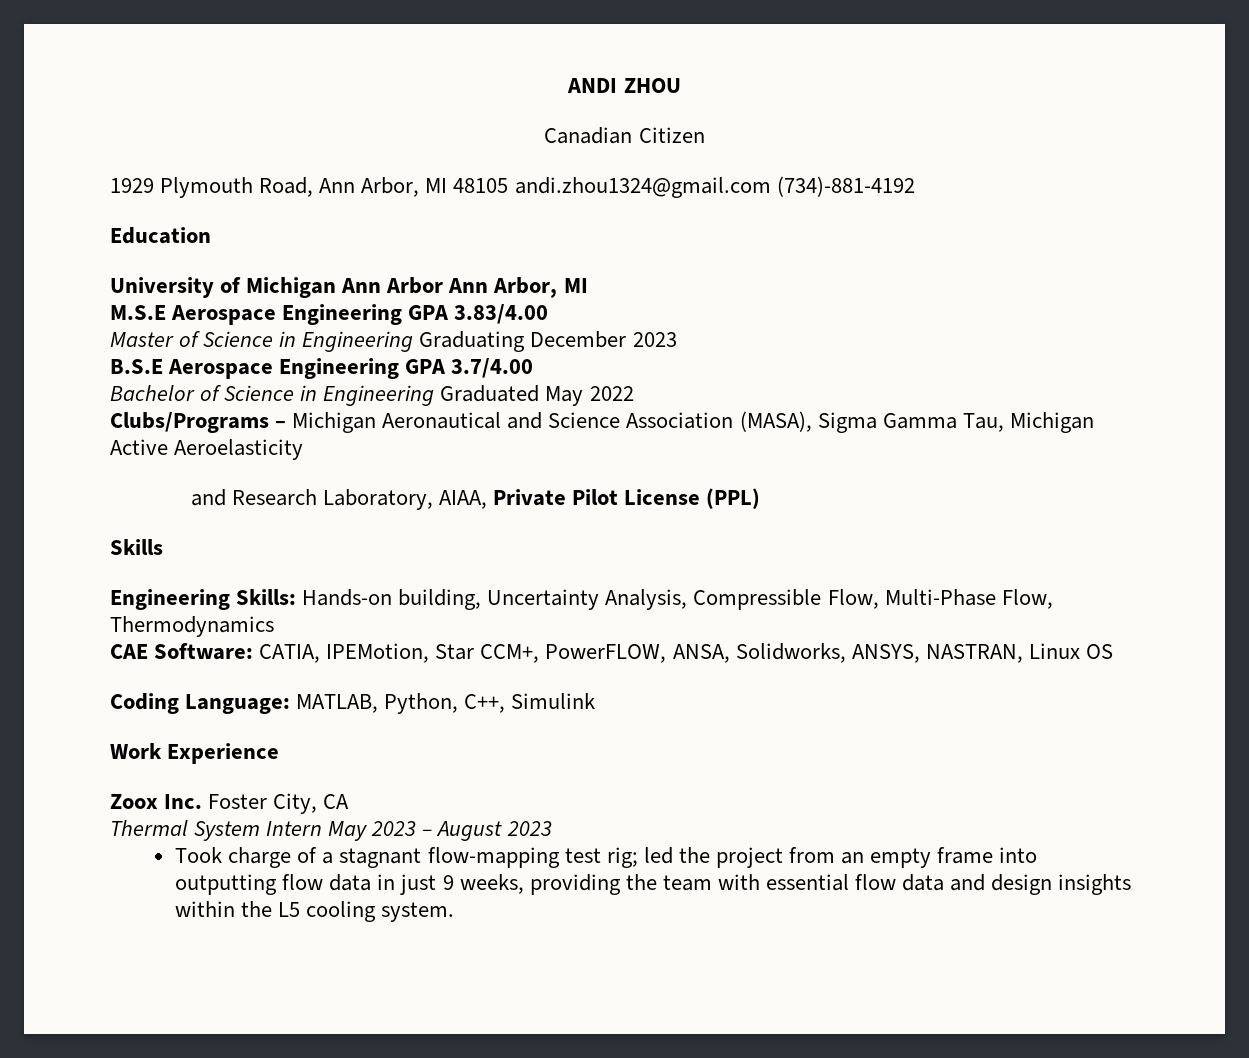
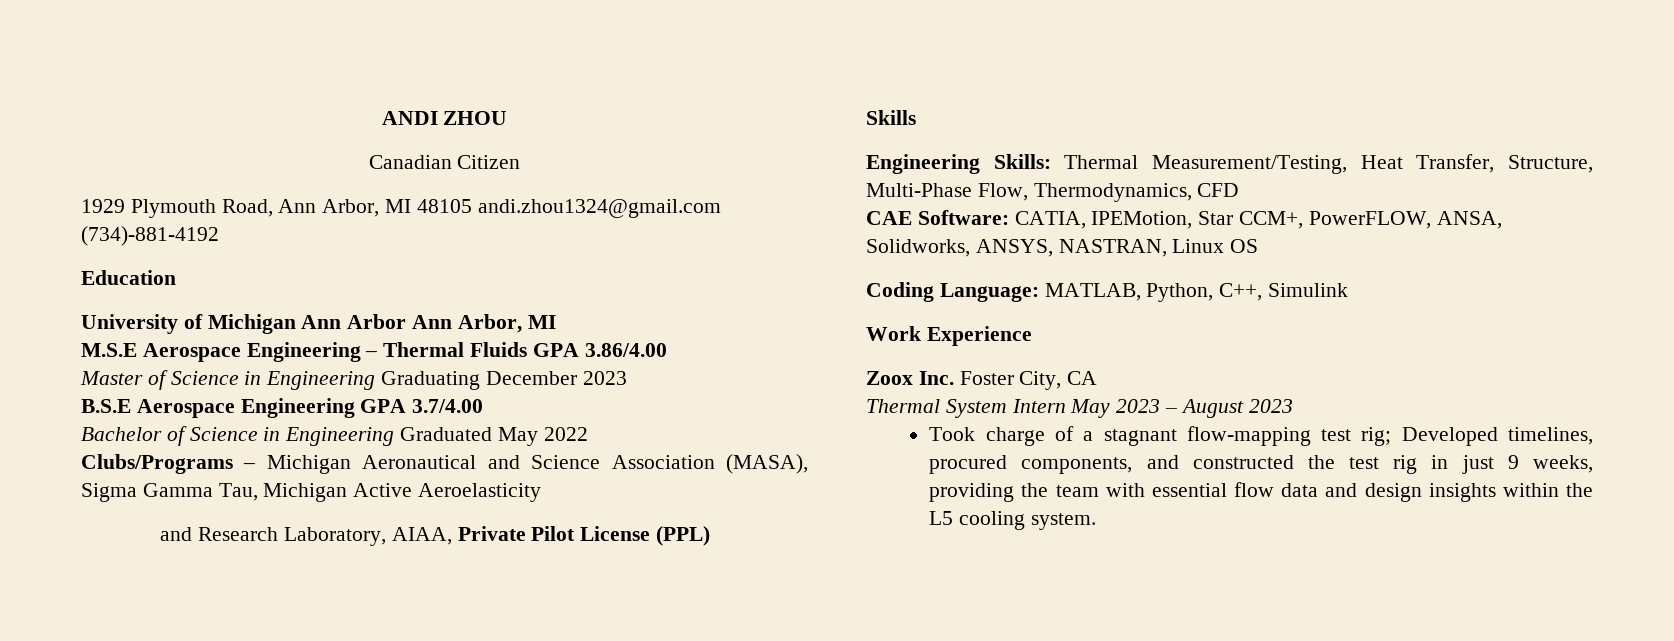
- M.S.E Aerospace Engineering GPA 3.83/4.00
+ M.S.E Aerospace Engineering – Thermal Fluids GPA 3.86/4.00
- Engineering Skills: Hands-on building, Uncertainty Analysis, Compressible Flow, Multi-Phase Flow, Thermodynamics
+ Engineering Skills: Thermal Measurement/Testing, Heat Transfer, Structure, Multi-Phase Flow, Thermodynamics, CFD
- Took charge of a stagnant flow-mapping test rig; led the project from an empty frame into outputting flow data in just 9 weeks, providing the team with essential flow data and design insights within the L5 cooling system.
+ Took charge of a stagnant flow-mapping test rig; Developed timelines, procured components, and constructed the test rig in just 9 weeks, providing the team with essential flow data and design insights within the L5 cooling system.

